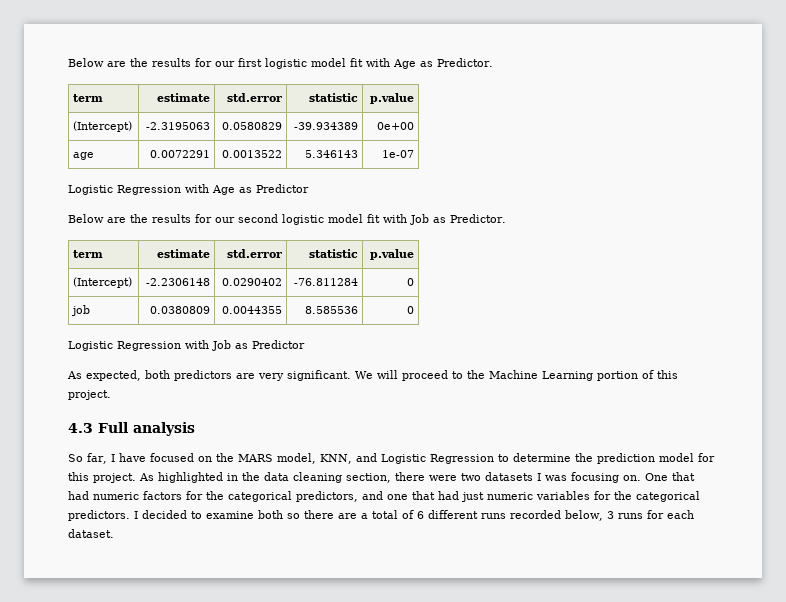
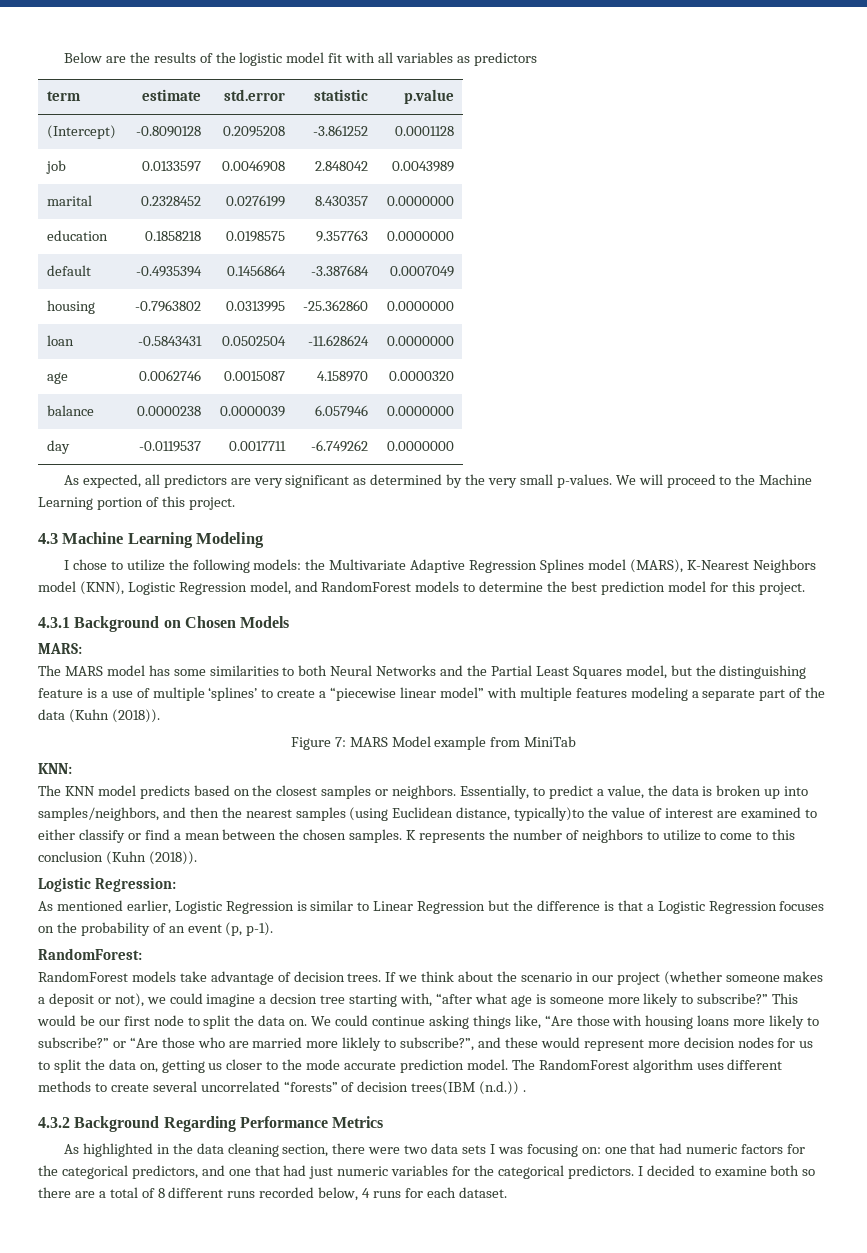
- Below are the results for our first logistic model fit with Age as Predictor.
+ Below are the results of the logistic model fit with all variables as predictors
  term | estimate | std.error | statistic | p.value
- (Intercept) | -2.3195063 | 0.0580829 | -39.934389 | 0e+00
- age | 0.0072291 | 0.0013522 | 5.346143 | 1e-07
- Logistic Regression with Age as Predictor
- Below are the results for our second logistic model fit with Job as Predictor.
- term | estimate | std.error | statistic | p.value
- (Intercept) | -2.2306148 | 0.0290402 | -76.811284 | 0
- job | 0.0380809 | 0.0044355 | 8.585536 | 0
- Logistic Regression with Job as Predictor
+ (Intercept) | -0.8090128 | 0.2095208 | -3.861252 | 0.0001128
+ job | 0.0133597 | 0.0046908 | 2.848042 | 0.0043989
+ marital | 0.2328452 | 0.0276199 | 8.430357 | 0.0000000
+ education | 0.1858218 | 0.0198575 | 9.357763 | 0.0000000
+ default | -0.4935394 | 0.1456864 | -3.387684 | 0.0007049
+ housing | -0.7963802 | 0.0313995 | -25.362860 | 0.0000000
+ loan | -0.5843431 | 0.0502504 | -11.628624 | 0.0000000
+ age | 0.0062746 | 0.0015087 | 4.158970 | 0.0000320
+ balance | 0.0000238 | 0.0000039 | 6.057946 | 0.0000000
+ day | -0.0119537 | 0.0017711 | -6.749262 | 0.0000000
- As expected, both predictors are very significant.
+ As expected, all predictors are very significant as determined by the very small p-values.
- 4.3 Full analysis
- So far, I have focused on the MARS model, KNN, and Logistic Regression to determine the prediction model for this project. As highlighted in the data cleaning section, there were two datasets I was focusing on. One that had numeric factors for the categorical predictors, and one that had just numeric variables for the categorical predictors.
+ 4.3 Machine Learning Modeling
+ I chose to utilize the following models: the Multivariate Adaptive Regression Splines model (MARS), K-Nearest Neighbors model (KNN), Logistic Regression model, and RandomForest models to determine the best prediction model for this project.
+ 4.3.1 Background on Chosen Models
+ MARS:
+ The MARS model has some similarities to both Neural Networks and the Partial Least Squares model, but the distinguishing feature is a use of multiple ‘splines’ to create a “piecewise linear model” with multiple features modeling a separate part of the data (Kuhn (2018)).
+ Figure 7: MARS Model example from MiniTab
+ KNN:
+ The KNN model predicts based on the closest samples or neighbors. Essentially, to predict a value, the data is broken up into samples/neighbors, and then the nearest samples (using Euclidean distance, typically)to the value of interest are examined to either classify or find a mean between the chosen samples. K represents the number of neighbors to utilize to come to this conclusion (Kuhn (2018)).
+ Logistic Regression:
+ As mentioned earlier, Logistic Regression is similar to Linear Regression but the difference is that a Logistic Regression focuses on the probability of an event (p, p-1).
+ RandomForest:
+ RandomForest models take advantage of decision trees. If we think about the scenario in our project (whether someone makes a deposit or not), we could imagine a decsion tree starting with, “after what age is someone more likely to subscribe?” This would be our first node to split the data on. We could continue asking things like, “Are those with housing loans more likely to subscribe?” or “Are those who are married more liklely to subscribe?”, and these would represent more decision nodes for us to split the data on, getting us closer to the mode accurate prediction model. The RandomForest algorithm uses different methods to create several uncorrelated “forests” of decision trees(IBM (n.d.)) .
+ 4.3.2 Background Regarding Performance Metrics
+ As highlighted in the data cleaning section, there were two data sets I was focusing on: one that had numeric factors for the categorical predictors, and one that had just numeric variables for the categorical predictors.
- I decided to examine both so there are a total of 6 different runs recorded below, 3 runs for each dataset.
+ I decided to examine both so there are a total of 8 different runs recorded below, 4 runs for each dataset.

